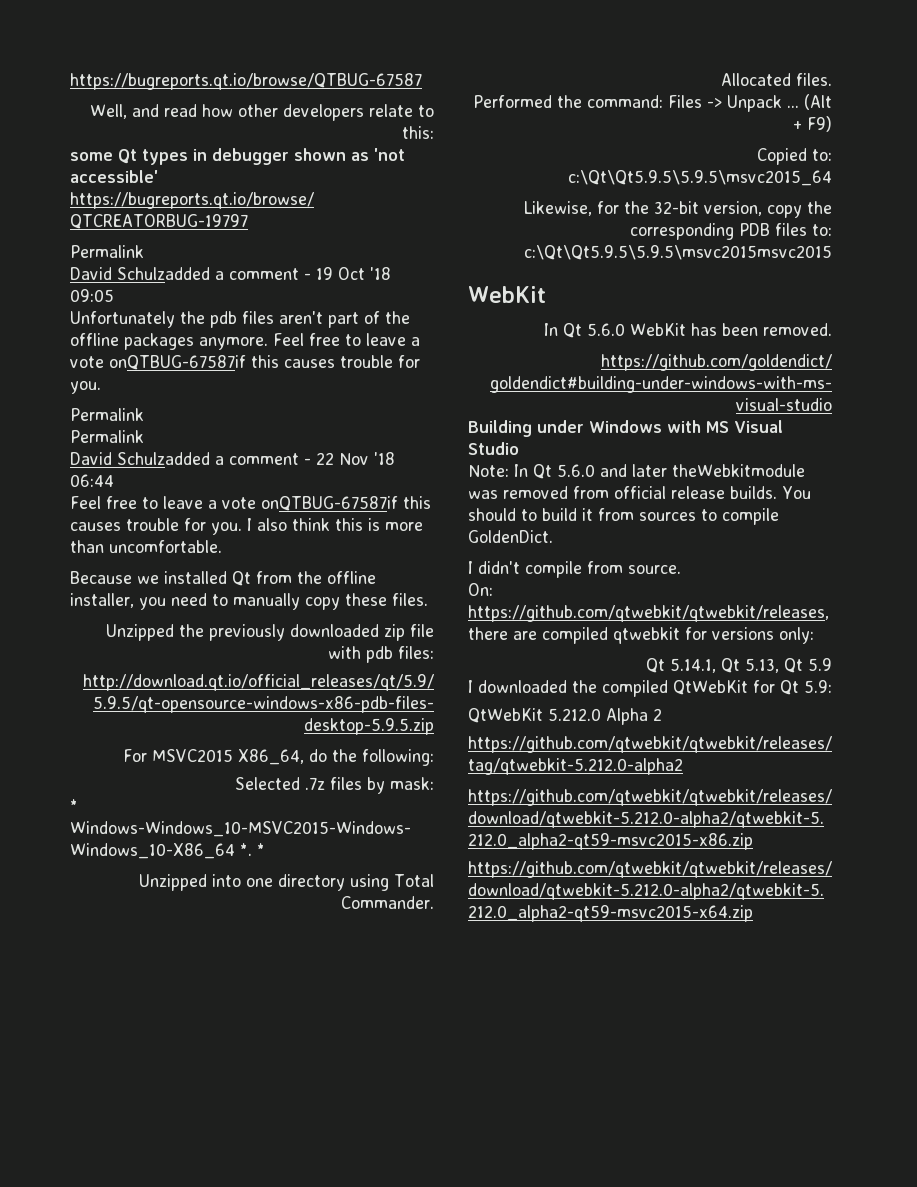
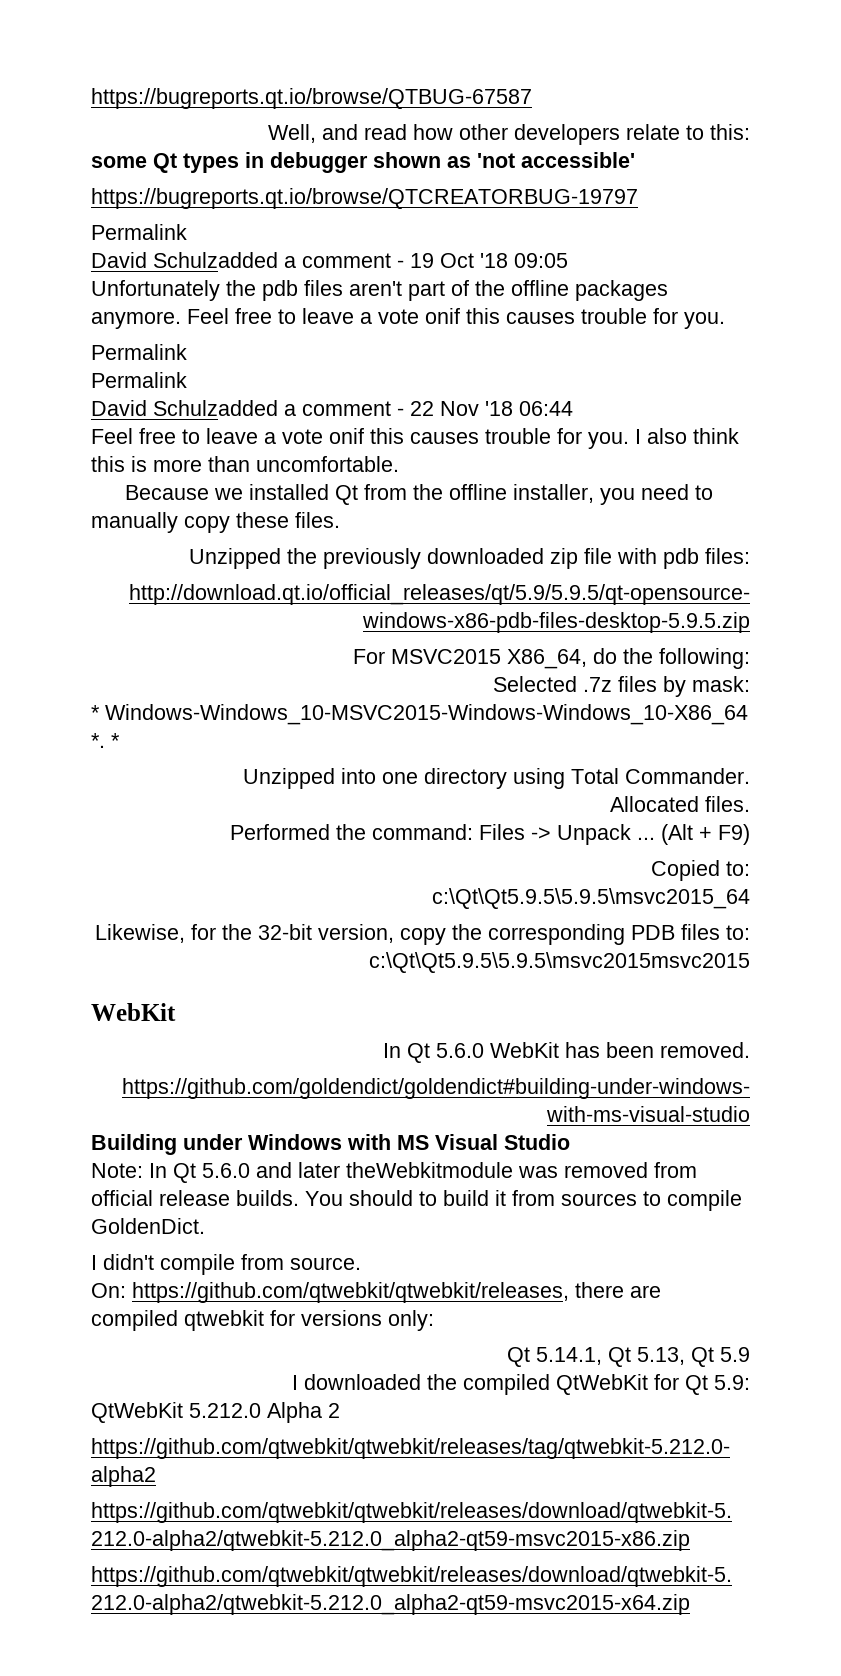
- Unfortunately the pdb files aren't part of the offline packages anymore. Feel free to leave a vote onQTBUG-67587if this causes trouble for you.
+ Unfortunately the pdb files aren't part of the offline packages anymore. Feel free to leave a vote onif this causes trouble for you.
  David Schulzadded a comment - 22 Nov '18 06:44
- Feel free to leave a vote onQTBUG-67587if this causes trouble for you.
+ Feel free to leave a vote onif this causes trouble for you.

